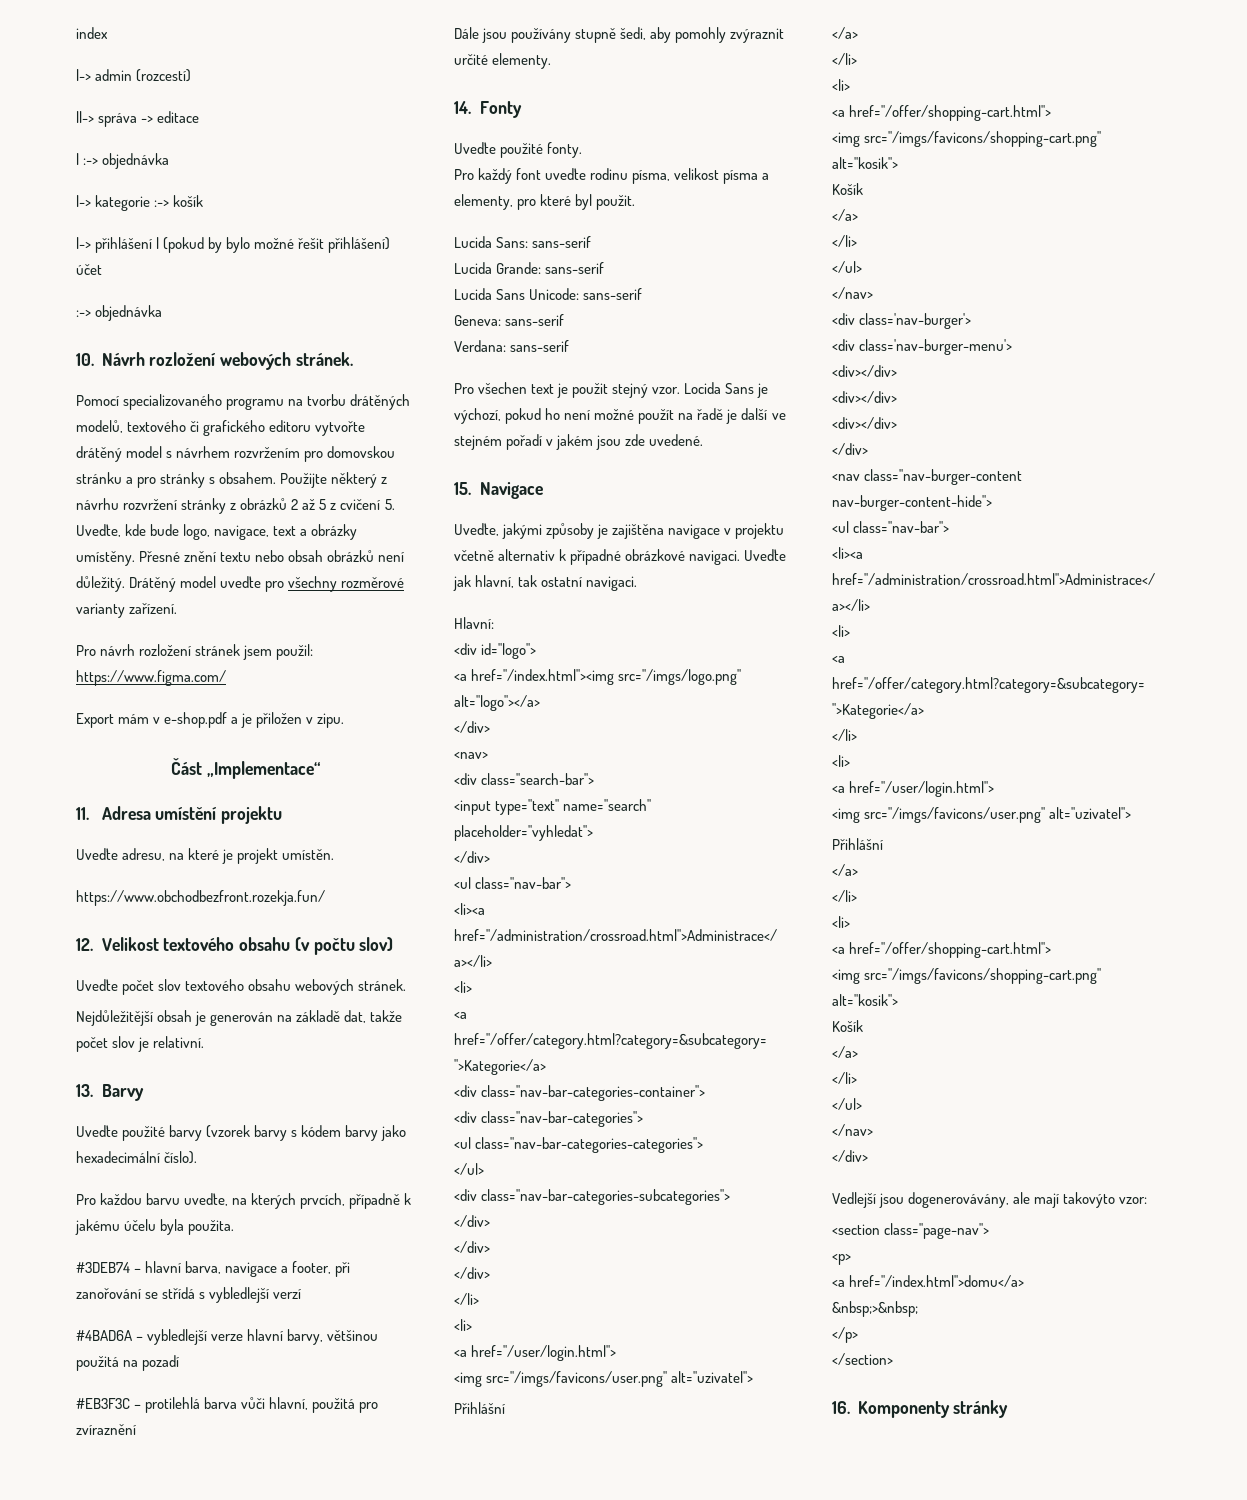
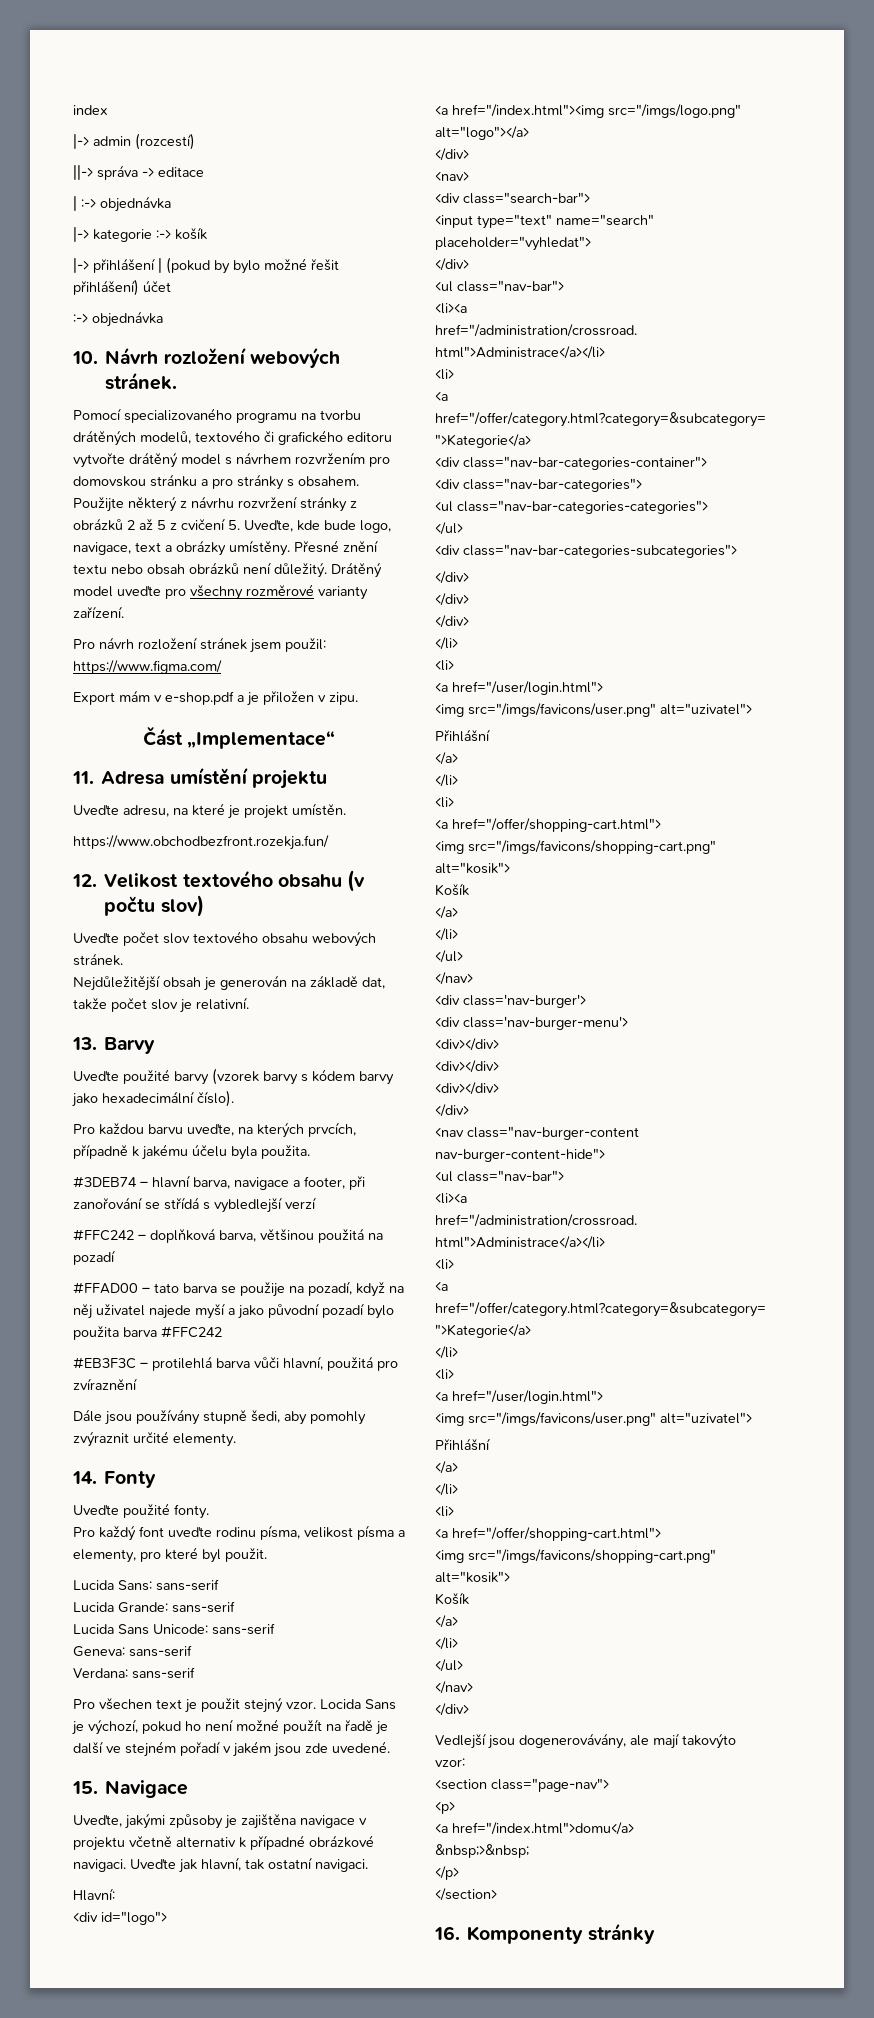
- #4BAD6A – vybledlejší verze hlavní barvy, většinou použitá na pozadí
+ #FFC242 – doplňková barva, většinou použitá na pozadí
+ #FFAD00 – tato barva se použije na pozadí, když na něj uživatel najede myší a jako původní pozadí bylo použita barva #FFC242

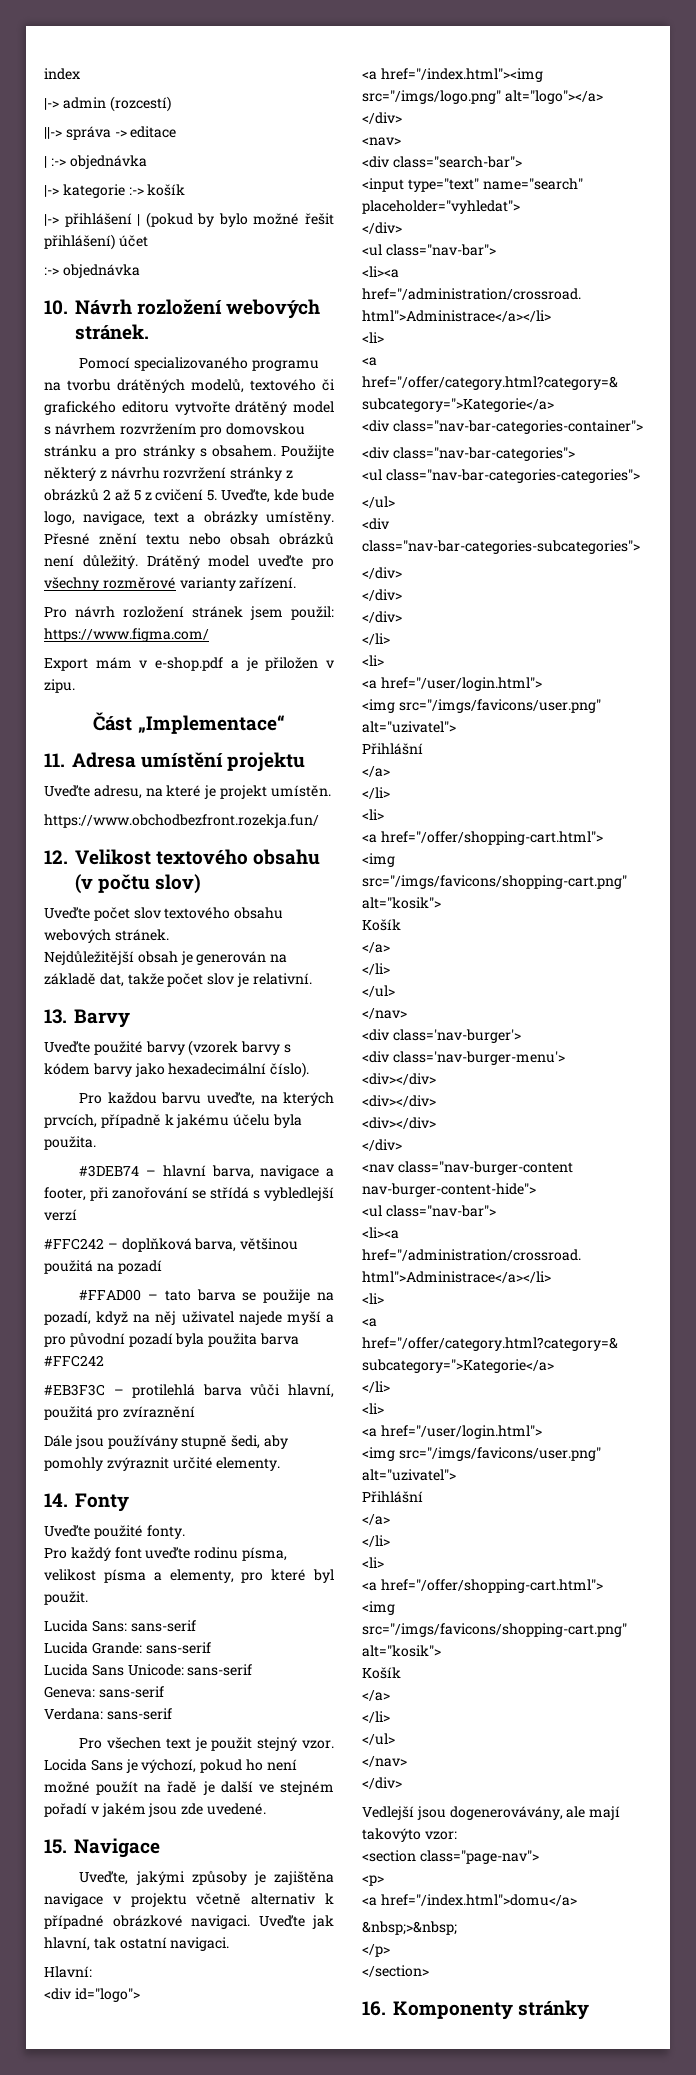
- #FFAD00 – tato barva se použije na pozadí, když na něj uživatel najede myší a jako původní pozadí bylo použita barva #FFC242
+ #FFAD00 – tato barva se použije na pozadí, když na něj uživatel najede myší a pro původní pozadí byla použita barva #FFC242

